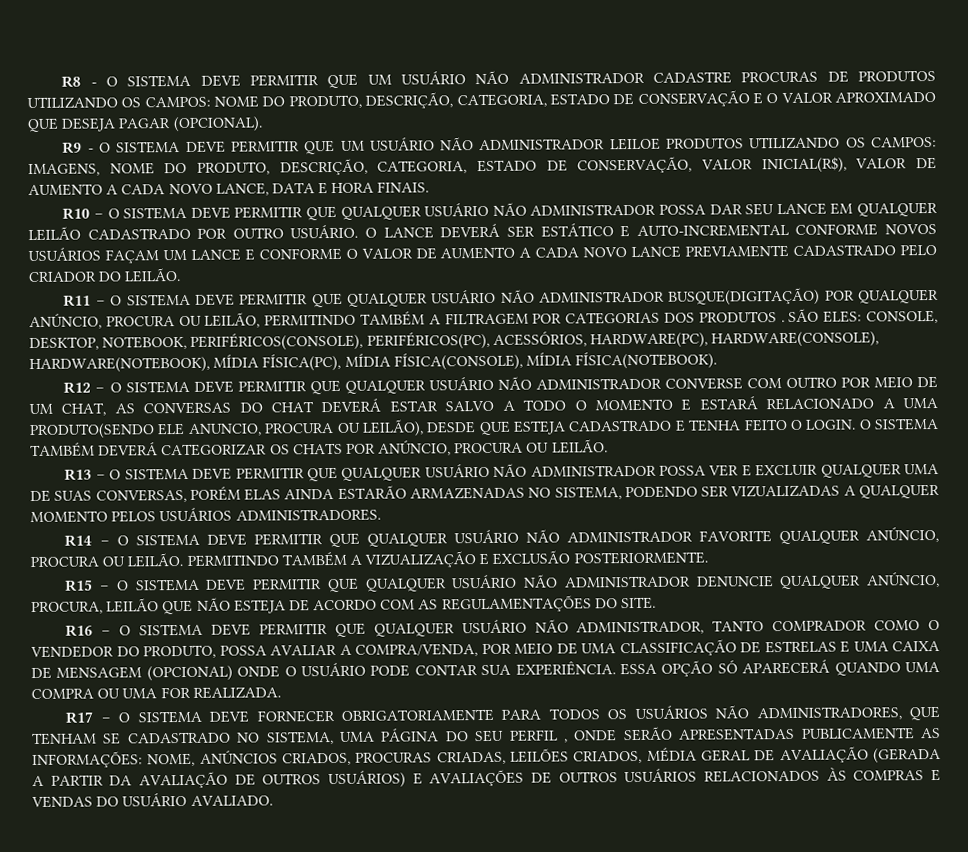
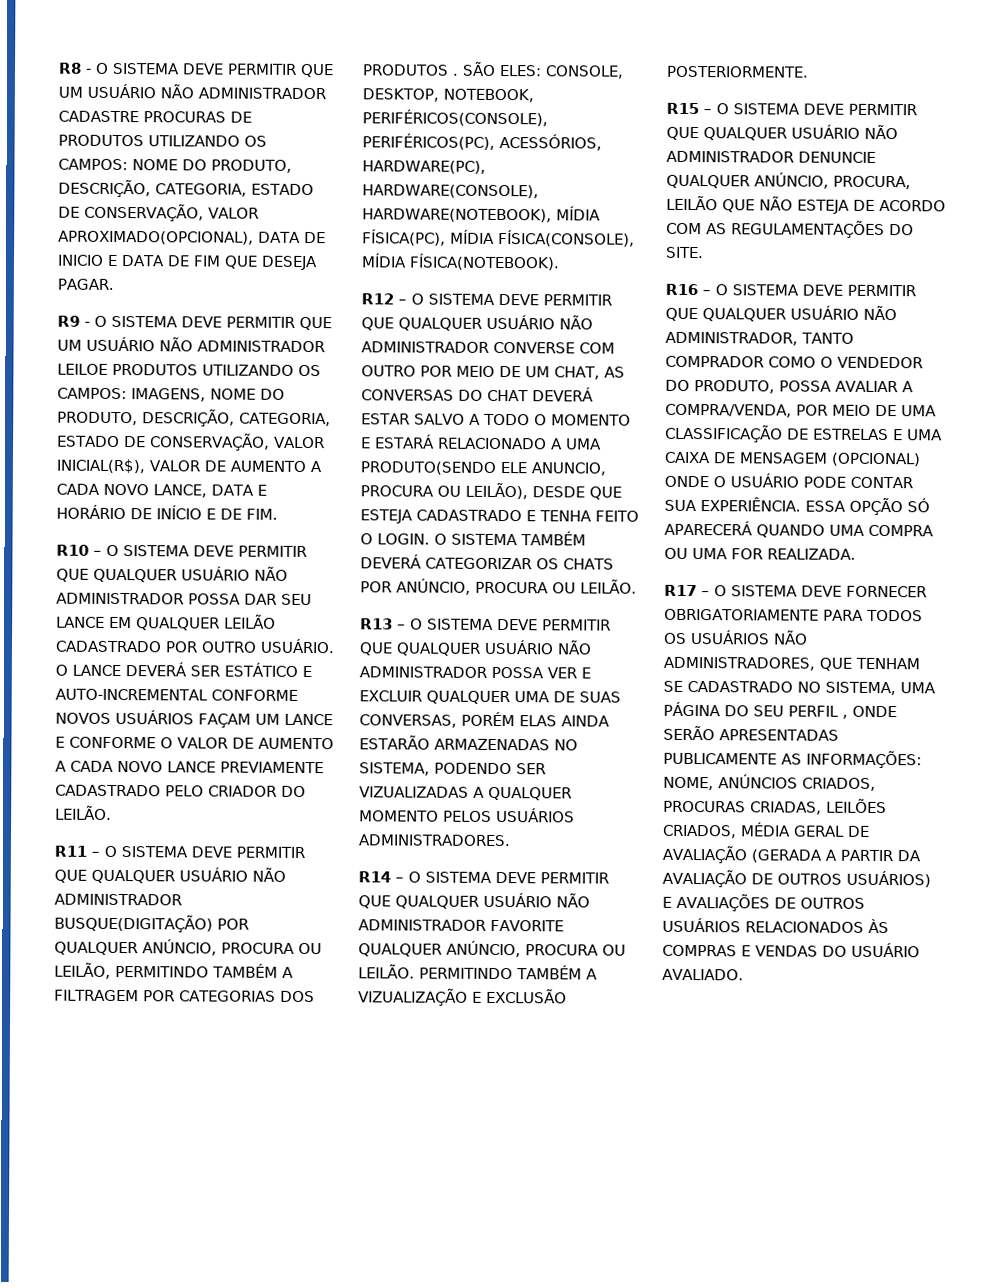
- R8 - O SISTEMA DEVE PERMITIR QUE UM USUÁRIO NÃO ADMINISTRADOR CADASTRE PROCURAS DE PRODUTOS UTILIZANDO OS CAMPOS: NOME DO PRODUTO, DESCRIÇÃO, CATEGORIA, ESTADO DE CONSERVAÇÃO E O VALOR APROXIMADO QUE DESEJA PAGAR (OPCIONAL).
+ R8 - O SISTEMA DEVE PERMITIR QUE UM USUÁRIO NÃO ADMINISTRADOR CADASTRE PROCURAS DE PRODUTOS UTILIZANDO OS CAMPOS: NOME DO PRODUTO, DESCRIÇÃO, CATEGORIA, ESTADO DE CONSERVAÇÃO, VALOR APROXIMADO(OPCIONAL), DATA DE INICIO E DATA DE FIM QUE DESEJA PAGAR.
- R9 - O SISTEMA DEVE PERMITIR QUE UM USUÁRIO NÃO ADMINISTRADOR LEILOE PRODUTOS UTILIZANDO OS CAMPOS: IMAGENS, NOME DO PRODUTO, DESCRIÇÃO, CATEGORIA, ESTADO DE CONSERVAÇÃO, VALOR INICIAL(R$), VALOR DE AUMENTO A CADA NOVO LANCE, DATA E HORA FINAIS.
+ R9 - O SISTEMA DEVE PERMITIR QUE UM USUÁRIO NÃO ADMINISTRADOR LEILOE PRODUTOS UTILIZANDO OS CAMPOS: IMAGENS, NOME DO PRODUTO, DESCRIÇÃO, CATEGORIA, ESTADO DE CONSERVAÇÃO, VALOR INICIAL(R$), VALOR DE AUMENTO A CADA NOVO LANCE, DATA E HORÁRIO DE INÍCIO E DE FIM.

